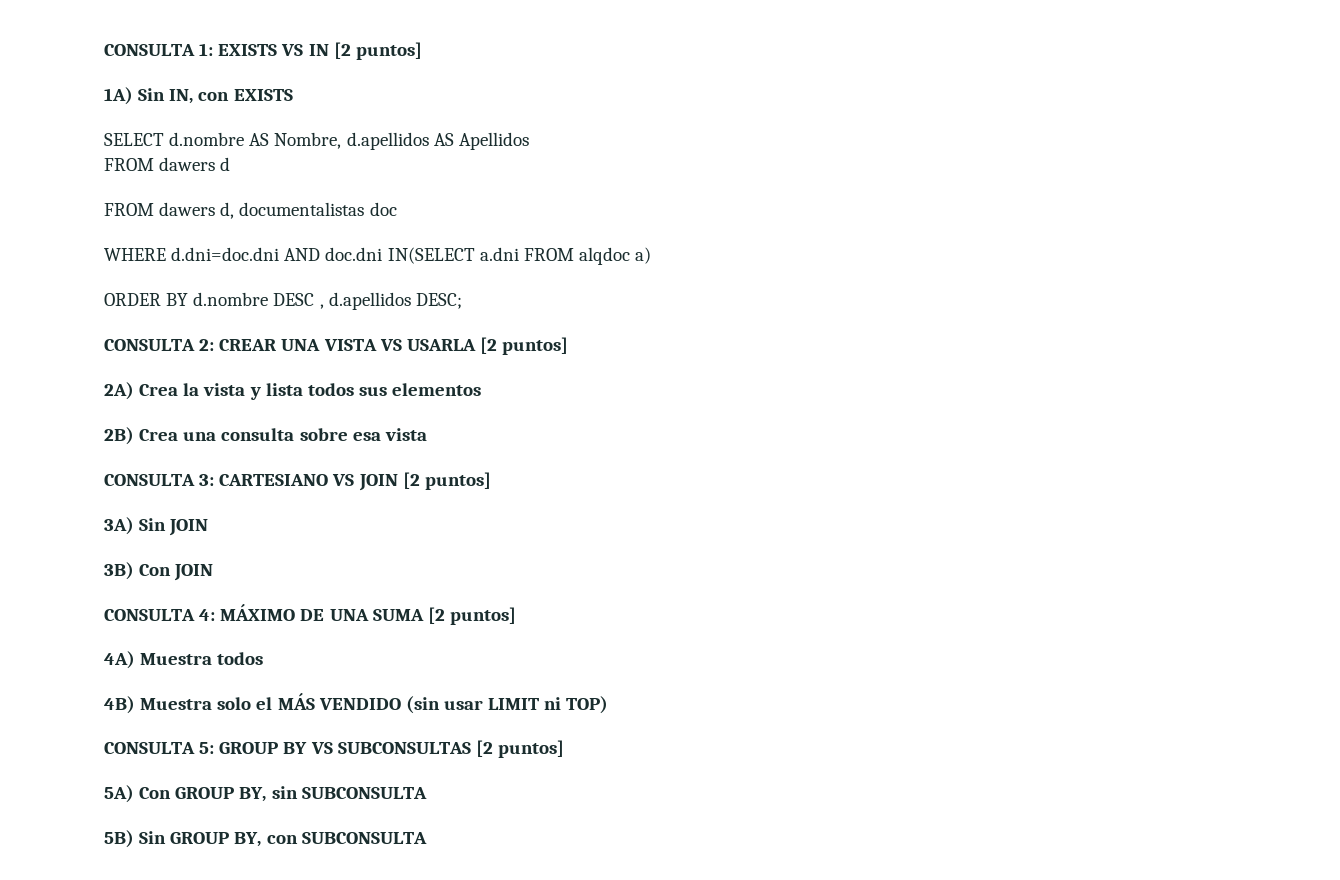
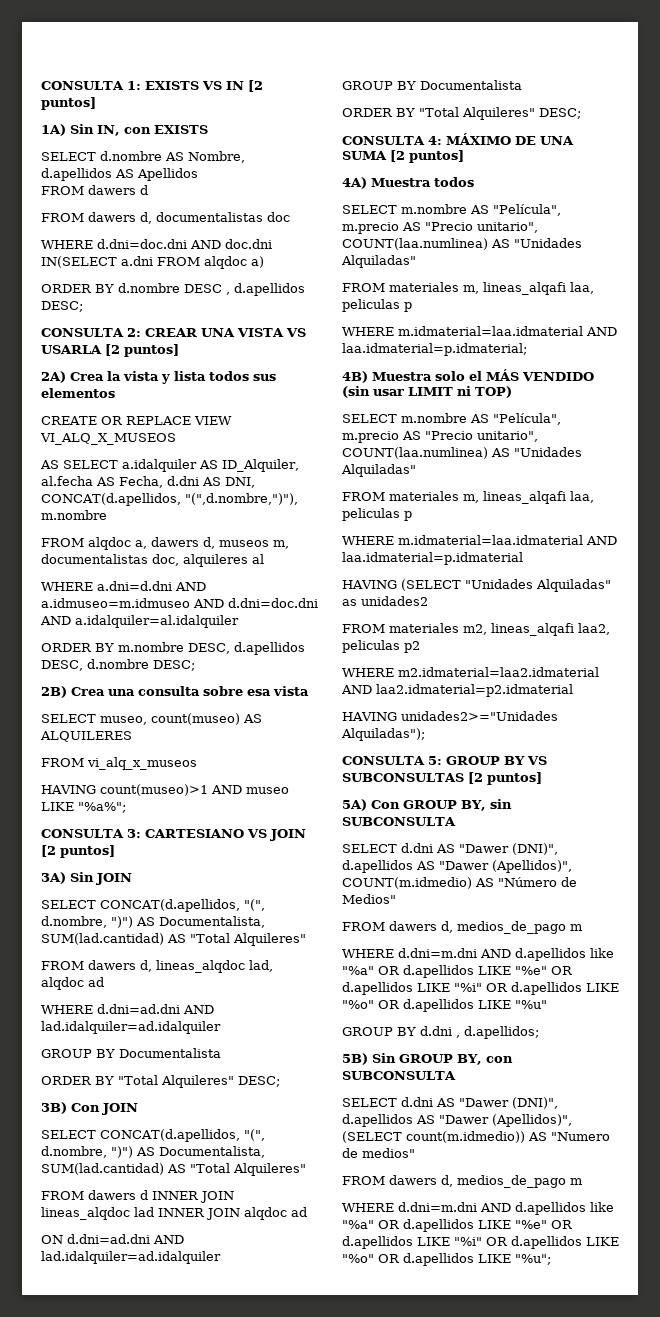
+ CREATE OR REPLACE VIEW VI_ALQ_X_MUSEOS
+ AS SELECT a.idalquiler AS ID_Alquiler, al.fecha AS Fecha, d.dni AS DNI, CONCAT(d.apellidos, "(",d.nombre,")"), m.nombre
+ FROM alqdoc a, dawers d, museos m, documentalistas doc, alquileres al
+ WHERE a.dni=d.dni AND a.idmuseo=m.idmuseo AND d.dni=doc.dni AND a.idalquiler=al.idalquiler
+ ORDER BY m.nombre DESC, d.apellidos DESC, d.nombre DESC;
+ SELECT museo, count(museo) AS ALQUILERES
+ FROM vi_alq_x_museos
+ HAVING count(museo)>1 AND museo LIKE "%a%";
  3A) Sin JOIN
+ SELECT CONCAT(d.apellidos, "(", d.nombre, ")") AS Documentalista, SUM(lad.cantidad) AS "Total Alquileres"
+ FROM dawers d, lineas_alqdoc lad, alqdoc ad
+ WHERE d.dni=ad.dni AND lad.idalquiler=ad.idalquiler
+ GROUP BY Documentalista
+ ORDER BY "Total Alquileres" DESC;
  3B) Con JOIN
+ SELECT CONCAT(d.apellidos, "(", d.nombre, ")") AS Documentalista, SUM(lad.cantidad) AS "Total Alquileres"
+ FROM dawers d INNER JOIN lineas_alqdoc lad INNER JOIN alqdoc ad
+ ON d.dni=ad.dni AND lad.idalquiler=ad.idalquiler
+ GROUP BY Documentalista
+ ORDER BY "Total Alquileres" DESC;
  4A) Muestra todos
+ SELECT m.nombre AS "Película", m.precio AS "Precio unitario", COUNT(laa.numlinea) AS "Unidades Alquiladas"
+ FROM materiales m, lineas_alqafi laa, peliculas p
+ WHERE m.idmaterial=laa.idmaterial AND laa.idmaterial=p.idmaterial;
  4B) Muestra solo el MÁS VENDIDO (sin usar LIMIT ni TOP)
+ SELECT m.nombre AS "Película", m.precio AS "Precio unitario", COUNT(laa.numlinea) AS "Unidades Alquiladas"
+ FROM materiales m, lineas_alqafi laa, peliculas p
+ WHERE m.idmaterial=laa.idmaterial AND laa.idmaterial=p.idmaterial
+ HAVING (SELECT "Unidades Alquiladas" as unidades2
+ FROM materiales m2, lineas_alqafi laa2, peliculas p2
+ WHERE m2.idmaterial=laa2.idmaterial AND laa2.idmaterial=p2.idmaterial
+ HAVING unidades2>="Unidades Alquiladas");
+ SELECT d.dni AS "Dawer (DNI)", d.apellidos AS "Dawer (Apellidos)", COUNT(m.idmedio) AS "Número de Medios"
+ FROM dawers d, medios_de_pago m
+ WHERE d.dni=m.dni AND d.apellidos like "%a" OR d.apellidos LIKE "%e" OR d.apellidos LIKE "%i" OR d.apellidos LIKE "%o" OR d.apellidos LIKE "%u"
+ GROUP BY d.dni , d.apellidos;
+ SELECT d.dni AS "Dawer (DNI)", d.apellidos AS "Dawer (Apellidos)", (SELECT count(m.idmedio)) AS "Numero de medios"
+ FROM dawers d, medios_de_pago m
+ WHERE d.dni=m.dni AND d.apellidos like "%a" OR d.apellidos LIKE "%e" OR d.apellidos LIKE "%i" OR d.apellidos LIKE "%o" OR d.apellidos LIKE "%u";

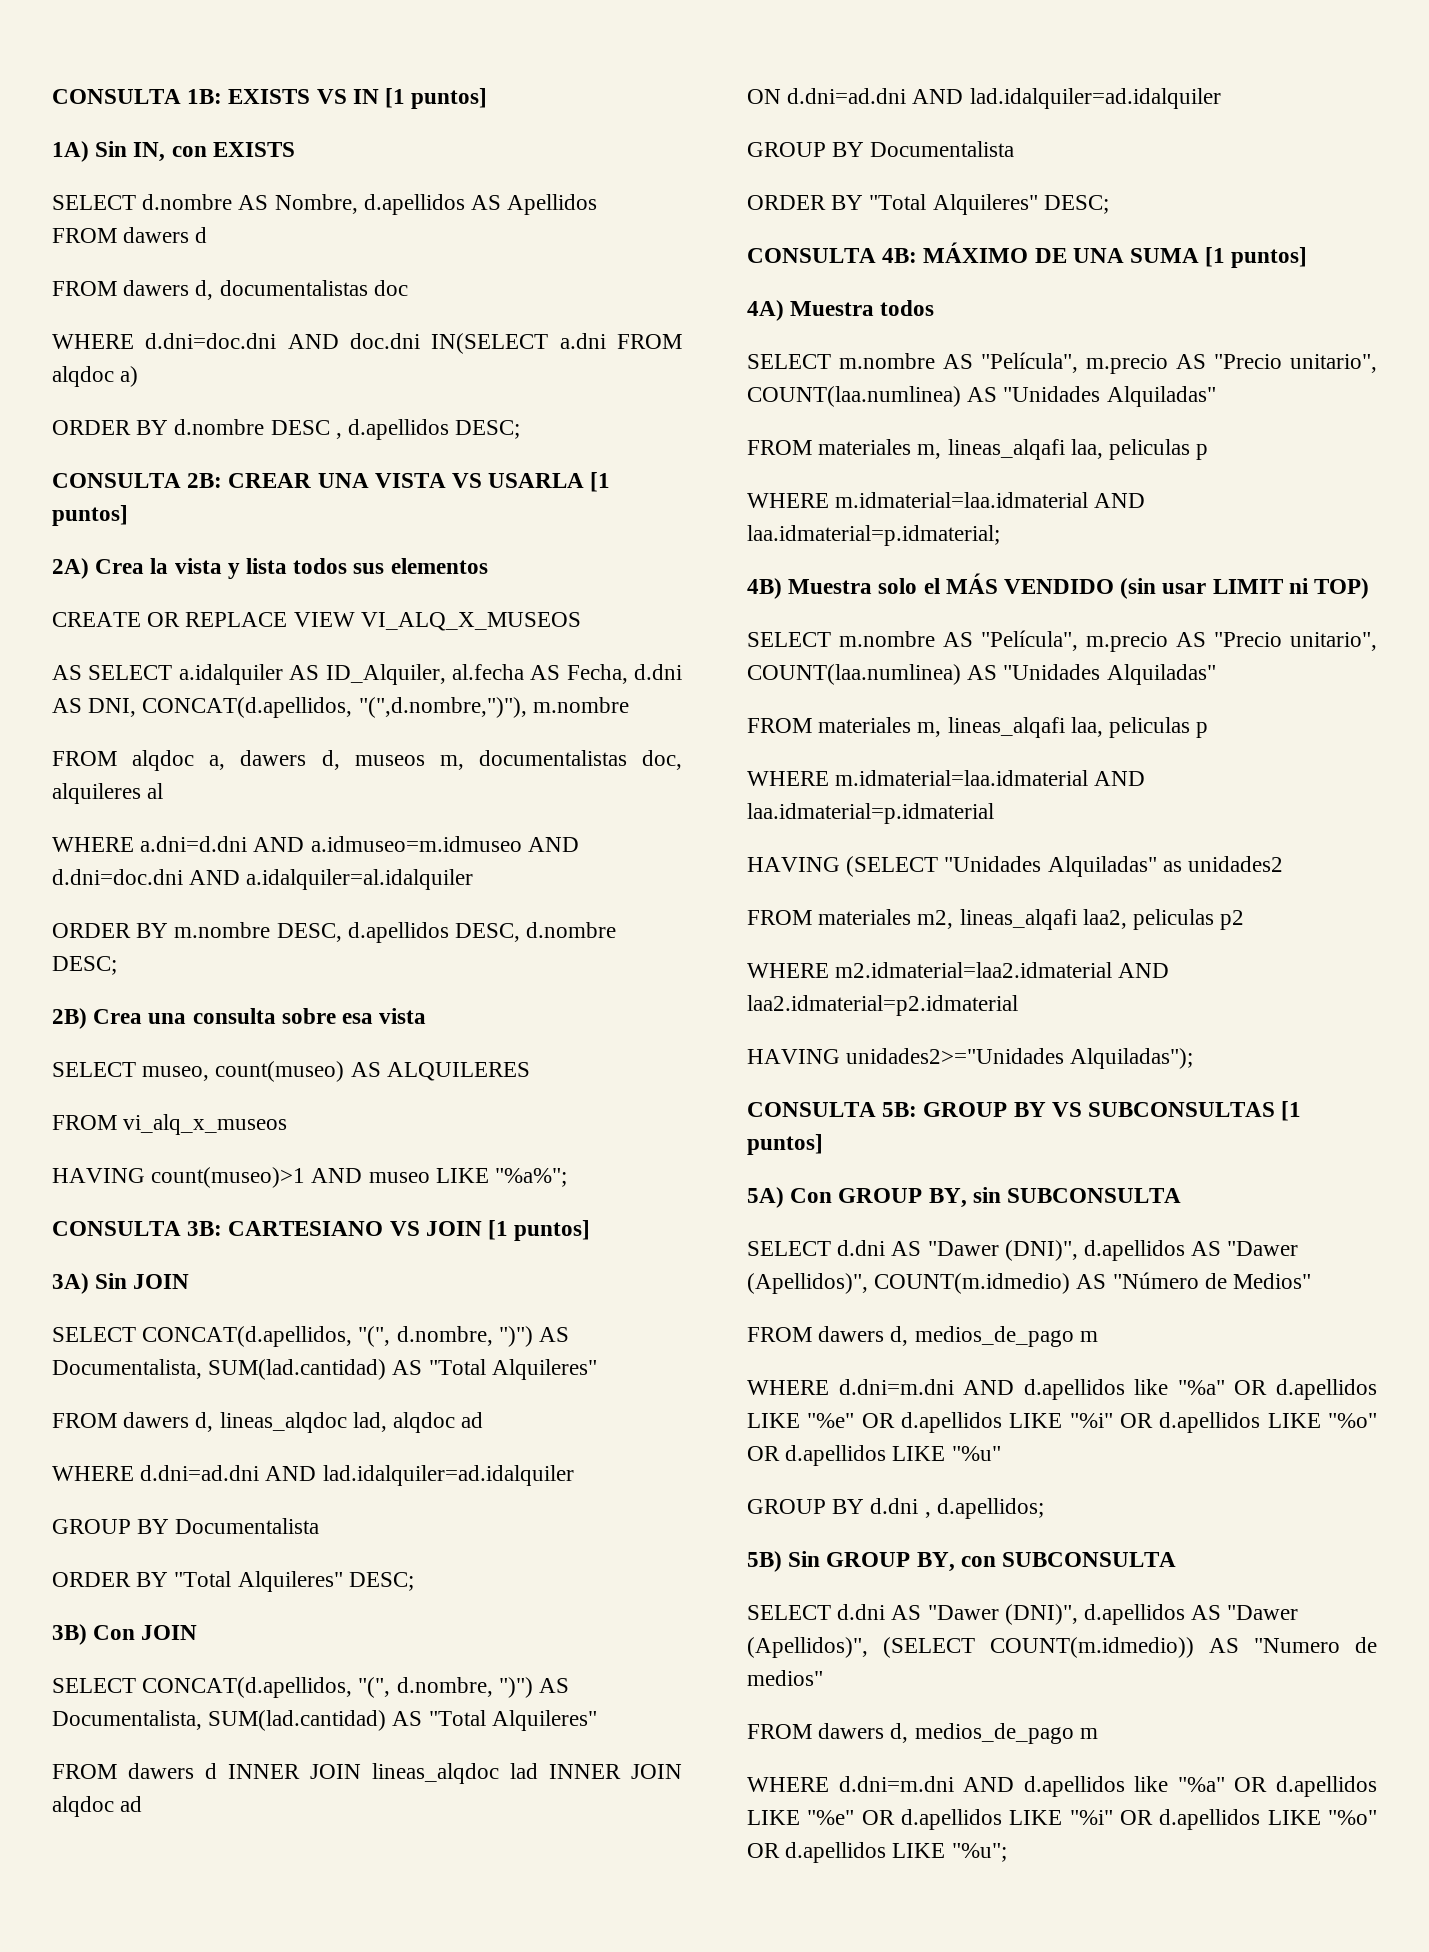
- CONSULTA 1: EXISTS VS IN [2 puntos]
+ CONSULTA 1B: EXISTS VS IN [1 puntos]
- CONSULTA 2: CREAR UNA VISTA VS USARLA [2 puntos]
+ CONSULTA 2B: CREAR UNA VISTA VS USARLA [1 puntos]
- CONSULTA 3: CARTESIANO VS JOIN [2 puntos]
+ CONSULTA 3B: CARTESIANO VS JOIN [1 puntos]
- CONSULTA 4: MÁXIMO DE UNA SUMA [2 puntos]
+ CONSULTA 4B: MÁXIMO DE UNA SUMA [1 puntos]
- CONSULTA 5: GROUP BY VS SUBCONSULTAS [2 puntos]
+ CONSULTA 5B: GROUP BY VS SUBCONSULTAS [1 puntos]
- SELECT d.dni AS "Dawer (DNI)", d.apellidos AS "Dawer (Apellidos)", (SELECT count(m.idmedio)) AS "Numero de medios"
+ SELECT d.dni AS "Dawer (DNI)", d.apellidos AS "Dawer (Apellidos)", (SELECT COUNT(m.idmedio)) AS "Numero de medios"

